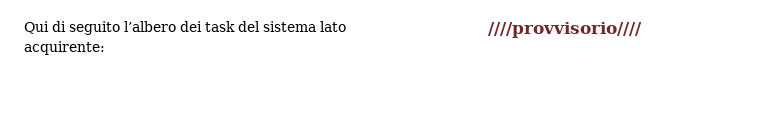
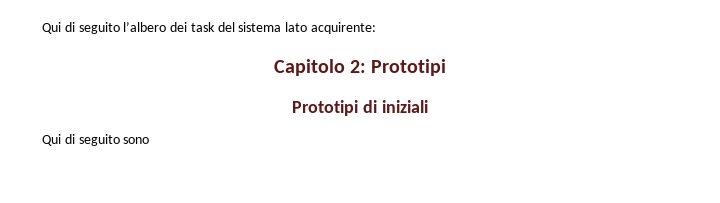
- ////provvisorio////
+ Capitolo 2: Prototipi
+ Prototipi di iniziali
+ Qui di seguito sono

